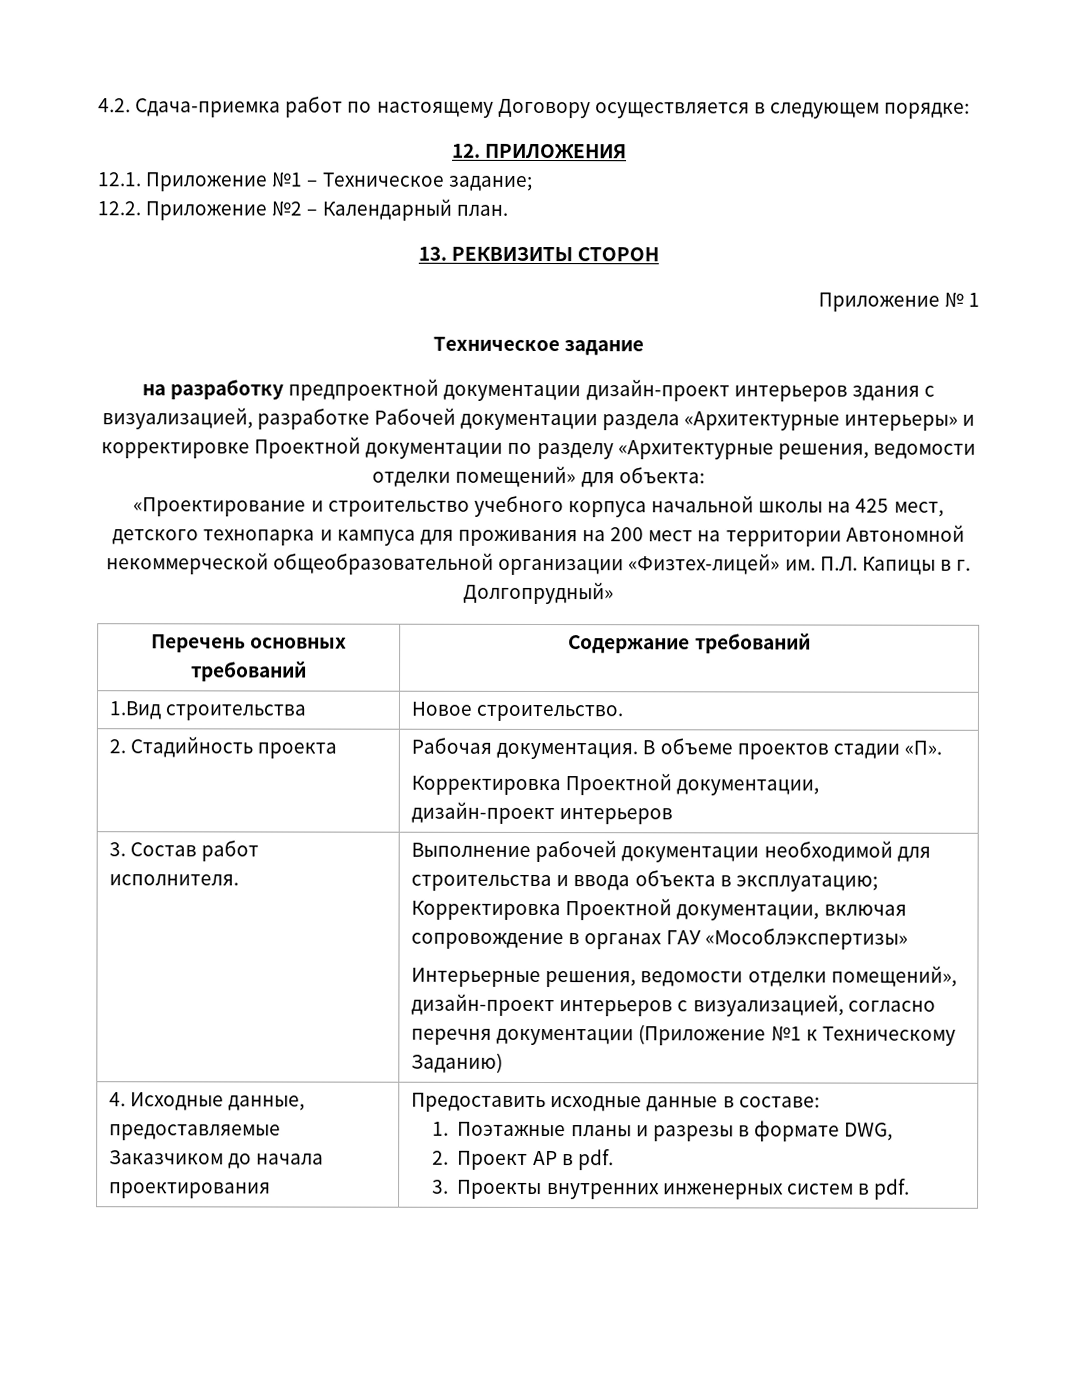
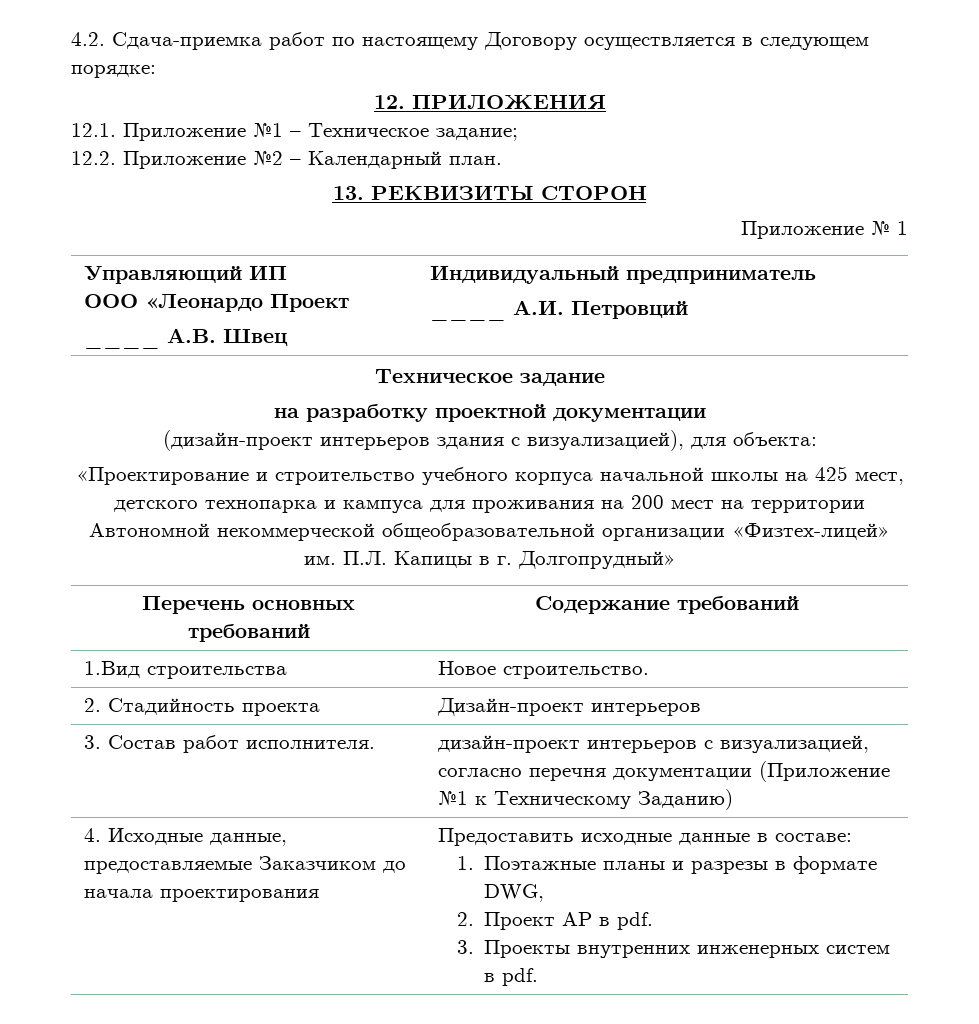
+ Управляющий ИП
+ ООО «Леонардо Проект
+ ____ А.В. Швец | Индивидуальный предприниматель
+ ____ А.И. Петровций
- на разработку предпроектной документации дизайн-проект интерьеров здания с визуализацией, разработке Рабочей документации раздела «Архитектурные интерьеры» и корректировке Проектной документации по разделу «Архитектурные решения, ведомости отделки помещений» для объекта:
+ на разработку проектной документации
+ (дизайн-проект интерьеров здания с визуализацией), для объекта:
- 2. Стадийность проекта | Рабочая документация. В объеме проектов стадии «П».
- Корректировка Проектной документации, дизайн-проект интерьеров
+ 2. Стадийность проекта | Дизайн-проект интерьеров
- Выполнение рабочей документации необходимой для строительства и ввода объекта в эксплуатацию; Корректировка Проектной документации, включая сопровождение в органах ГАУ «Мособлэкспертизы»
- Интерьерные решения, ведомости отделки помещений», дизайн-проект интерьеров с визуализацией, согласно перечня документации (Приложение №1 к Техническому Заданию)
+ дизайн-проект интерьеров с визуализацией, согласно перечня документации (Приложение №1 к Техническому Заданию)

